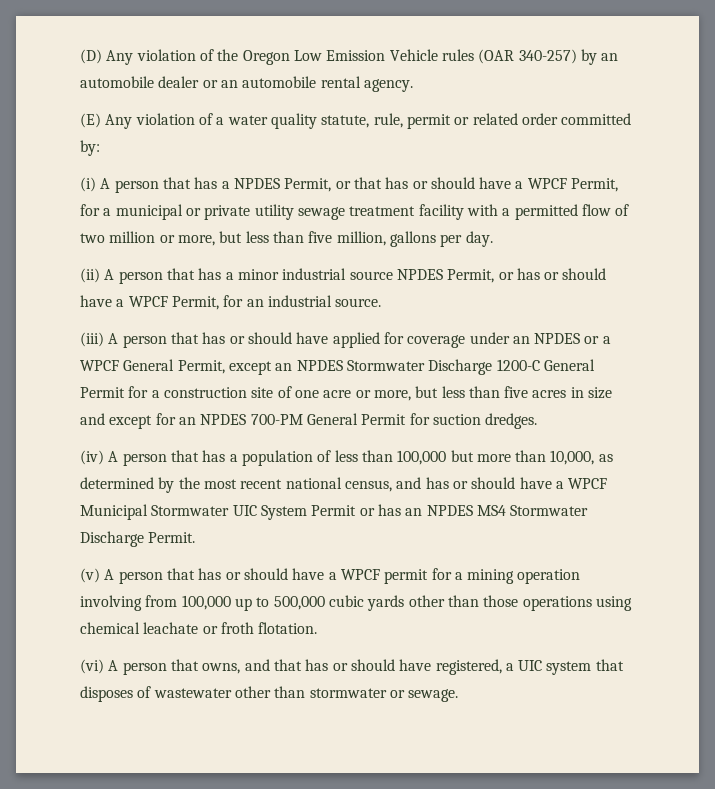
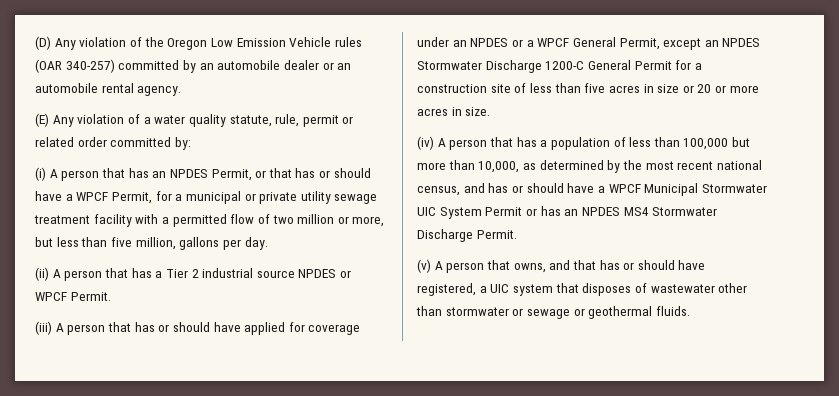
- (D) Any violation of the Oregon Low Emission Vehicle rules (OAR 340-257) by an automobile dealer or an automobile rental agency.
+ (D) Any violation of the Oregon Low Emission Vehicle rules (OAR 340-257) committed by an automobile dealer or an automobile rental agency.
- (i) A person that has a NPDES Permit, or that has or should have a WPCF Permit, for a municipal or private utility sewage treatment facility with a permitted flow of two million or more, but less than five million, gallons per day.
+ (i) A person that has an NPDES Permit, or that has or should have a WPCF Permit, for a municipal or private utility sewage treatment facility with a permitted flow of two million or more, but less than five million, gallons per day.
- (ii) A person that has a minor industrial source NPDES Permit, or has or should have a WPCF Permit, for an industrial source.
+ (ii) A person that has a Tier 2 industrial source NPDES or WPCF Permit.
- (iii) A person that has or should have applied for coverage under an NPDES or a WPCF General Permit, except an NPDES Stormwater Discharge 1200-C General Permit for a construction site of one acre or more, but less than five acres in size and except for an NPDES 700-PM General Permit for suction dredges.
+ (iii) A person that has or should have applied for coverage under an NPDES or a WPCF General Permit, except an NPDES Stormwater Discharge 1200-C General Permit for a construction site of less than five acres in size or 20 or more acres in size.
- (v) A person that has or should have a WPCF permit for a mining operation involving from 100,000 up to 500,000 cubic yards other than those operations using chemical leachate or froth flotation.
- (vi) A person that owns, and that has or should have registered, a UIC system that disposes of wastewater other than stormwater or sewage.
+ (v) A person that owns, and that has or should have registered, a UIC system that disposes of wastewater other than stormwater or sewage or geothermal fluids.

